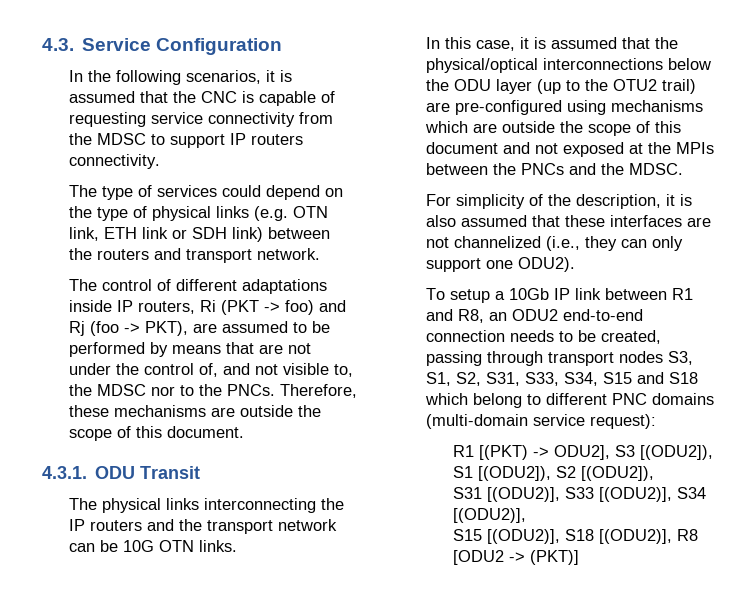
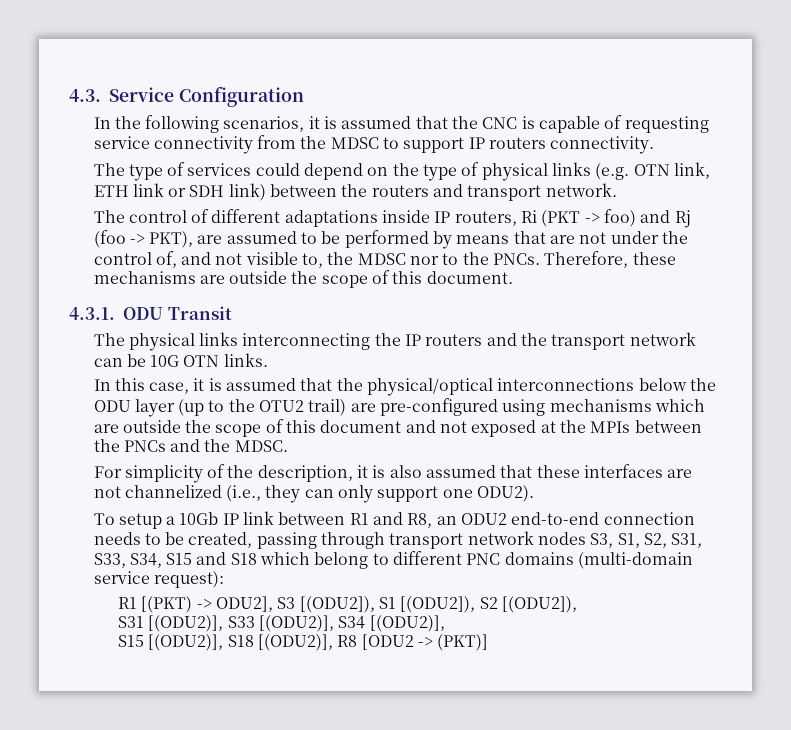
- To setup a 10Gb IP link between R1 and R8, an ODU2 end-to-end connection needs to be created, passing through transport nodes S3, S1, S2, S31, S33, S34, S15 and S18 which belong to different PNC domains (multi-domain service request):
+ To setup a 10Gb IP link between R1 and R8, an ODU2 end-to-end connection needs to be created, passing through transport network nodes S3, S1, S2, S31, S33, S34, S15 and S18 which belong to different PNC domains (multi-domain service request):

